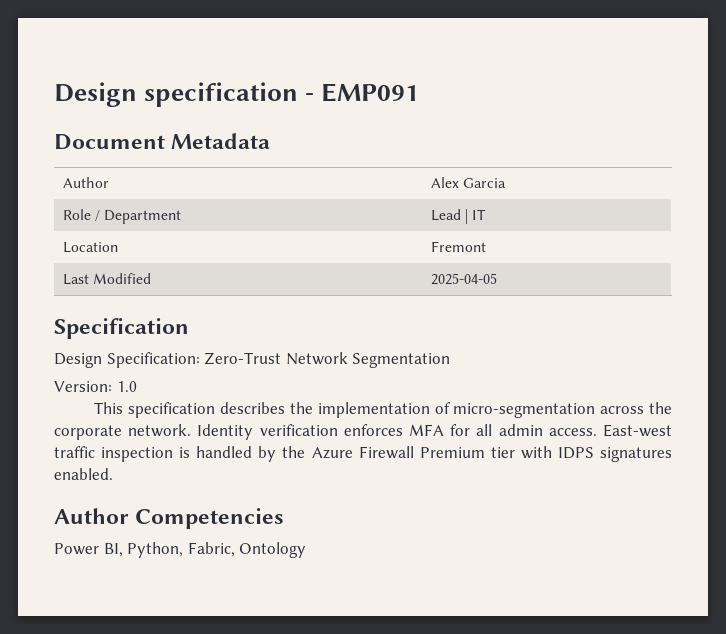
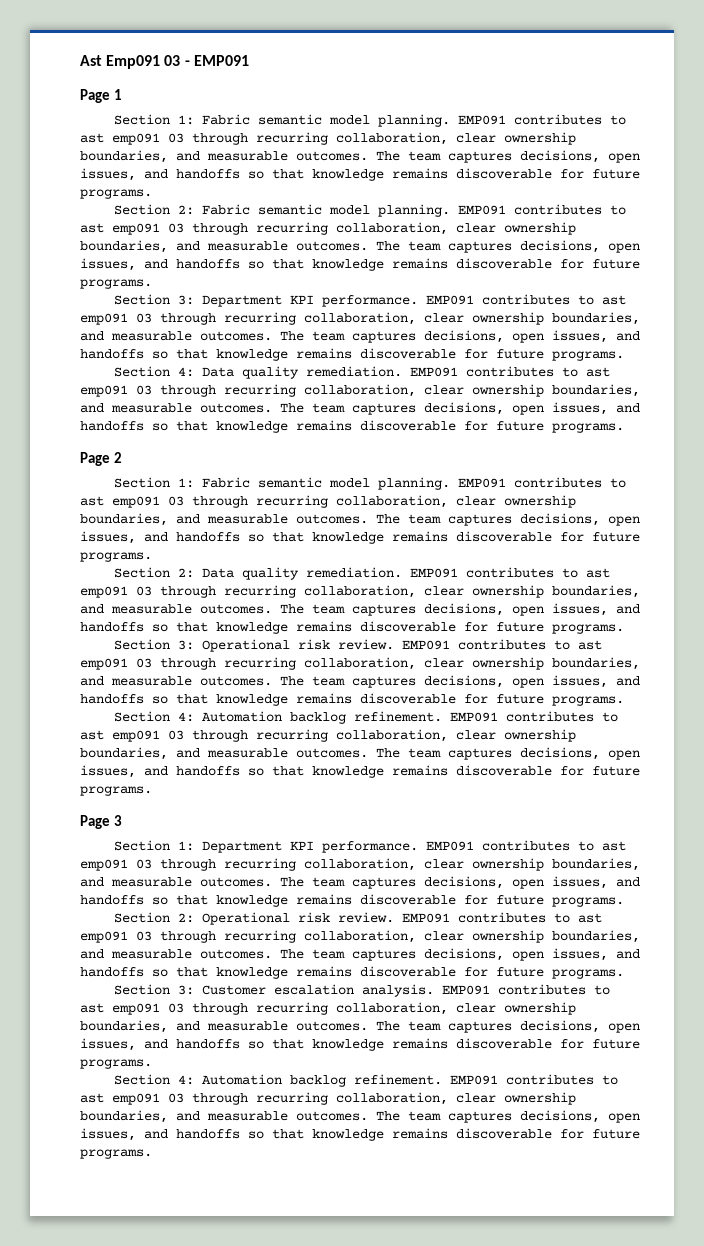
- Design specification - EMP091
+ Ast Emp091 03 - EMP091
- Document Metadata
- Author | Alex Garcia
- Role / Department | Lead | IT
- Location | Fremont
- Last Modified | 2025-04-05
- Specification
- Design Specification: Zero-Trust Network Segmentation
- Version: 1.0
- This specification describes the implementation of micro-segmentation across the corporate network. Identity verification enforces MFA for all admin access. East-west traffic inspection is handled by the Azure Firewall Premium tier with IDPS signatures enabled.
- Author Competencies
- Power BI, Python, Fabric, Ontology
+ Page 1
+ Section 1: Fabric semantic model planning. EMP091 contributes to ast emp091 03 through recurring collaboration, clear ownership boundaries, and measurable outcomes. The team captures decisions, open issues, and handoffs so that knowledge remains discoverable for future programs.
+ Section 2: Fabric semantic model planning. EMP091 contributes to ast emp091 03 through recurring collaboration, clear ownership boundaries, and measurable outcomes. The team captures decisions, open issues, and handoffs so that knowledge remains discoverable for future programs.
+ Section 3: Department KPI performance. EMP091 contributes to ast emp091 03 through recurring collaboration, clear ownership boundaries, and measurable outcomes. The team captures decisions, open issues, and handoffs so that knowledge remains discoverable for future programs.
+ Section 4: Data quality remediation. EMP091 contributes to ast emp091 03 through recurring collaboration, clear ownership boundaries, and measurable outcomes. The team captures decisions, open issues, and handoffs so that knowledge remains discoverable for future programs.
+ Page 2
+ Section 1: Fabric semantic model planning. EMP091 contributes to ast emp091 03 through recurring collaboration, clear ownership boundaries, and measurable outcomes. The team captures decisions, open issues, and handoffs so that knowledge remains discoverable for future programs.
+ Section 2: Data quality remediation. EMP091 contributes to ast emp091 03 through recurring collaboration, clear ownership boundaries, and measurable outcomes. The team captures decisions, open issues, and handoffs so that knowledge remains discoverable for future programs.
+ Section 3: Operational risk review. EMP091 contributes to ast emp091 03 through recurring collaboration, clear ownership boundaries, and measurable outcomes. The team captures decisions, open issues, and handoffs so that knowledge remains discoverable for future programs.
+ Section 4: Automation backlog refinement. EMP091 contributes to ast emp091 03 through recurring collaboration, clear ownership boundaries, and measurable outcomes. The team captures decisions, open issues, and handoffs so that knowledge remains discoverable for future programs.
+ Page 3
+ Section 1: Department KPI performance. EMP091 contributes to ast emp091 03 through recurring collaboration, clear ownership boundaries, and measurable outcomes. The team captures decisions, open issues, and handoffs so that knowledge remains discoverable for future programs.
+ Section 2: Operational risk review. EMP091 contributes to ast emp091 03 through recurring collaboration, clear ownership boundaries, and measurable outcomes. The team captures decisions, open issues, and handoffs so that knowledge remains discoverable for future programs.
+ Section 3: Customer escalation analysis. EMP091 contributes to ast emp091 03 through recurring collaboration, clear ownership boundaries, and measurable outcomes. The team captures decisions, open issues, and handoffs so that knowledge remains discoverable for future programs.
+ Section 4: Automation backlog refinement. EMP091 contributes to ast emp091 03 through recurring collaboration, clear ownership boundaries, and measurable outcomes. The team captures decisions, open issues, and handoffs so that knowledge remains discoverable for future programs.

